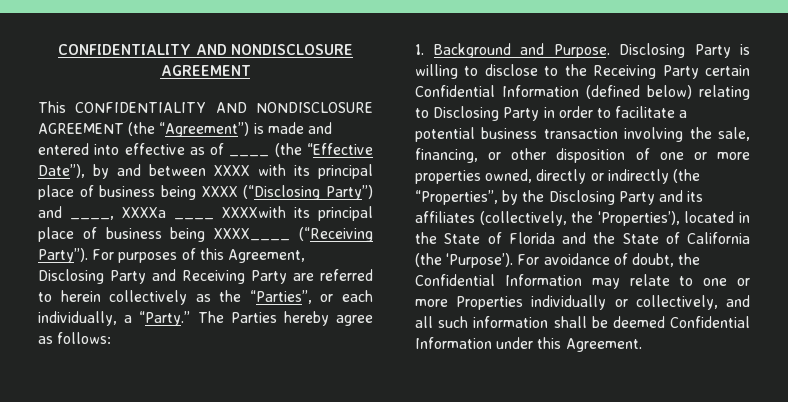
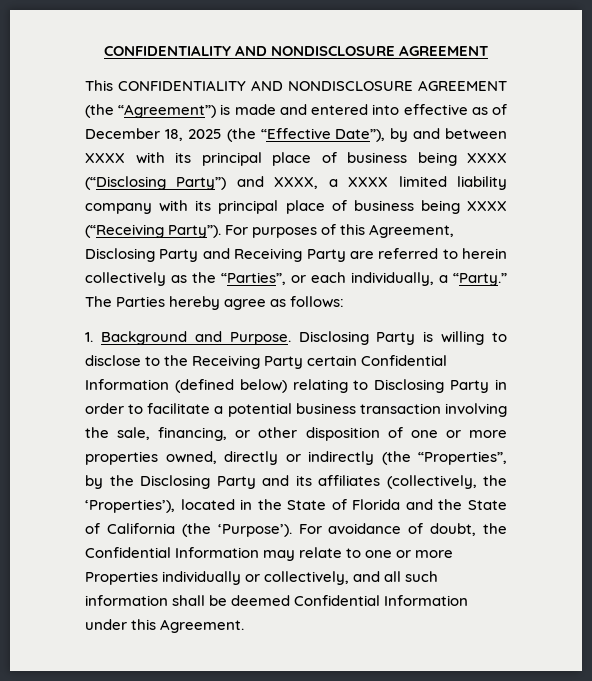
- This CONFIDENTIALITY AND NONDISCLOSURE AGREEMENT (the “Agreement”) is made and entered into effective as of ____ (the “Effective Date”), by and between XXXX with its principal place of business being XXXX (“Disclosing Party”) and ____, XXXXa ____ XXXXwith its principal place of business being XXXX____ (“Receiving Party”).
+ This CONFIDENTIALITY AND NONDISCLOSURE AGREEMENT (the “Agreement”) is made and entered into effective as of December 18, 2025 (the “Effective Date”), by and between XXXX with its principal place of business being XXXX (“Disclosing Party”) and XXXX, a XXXX limited liability company with its principal place of business being XXXX (“Receiving Party”).

